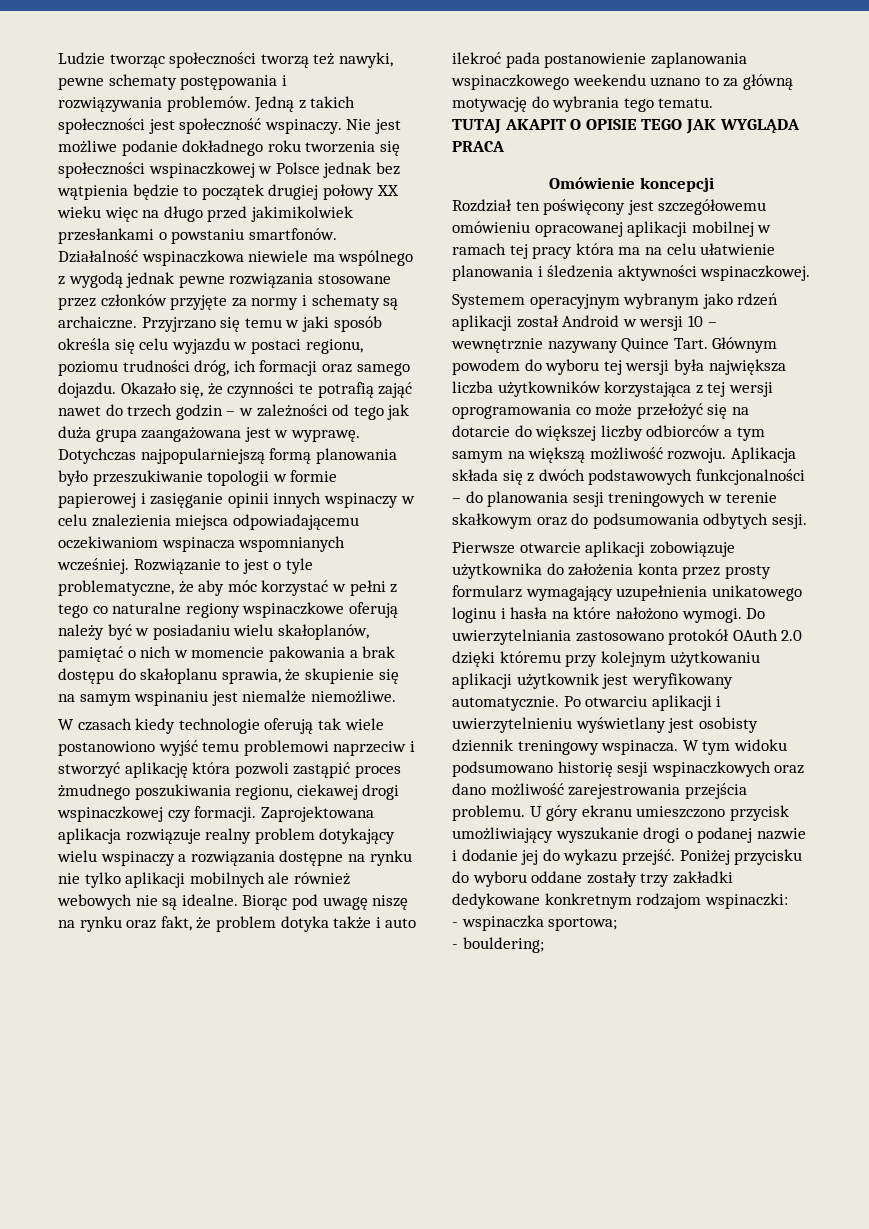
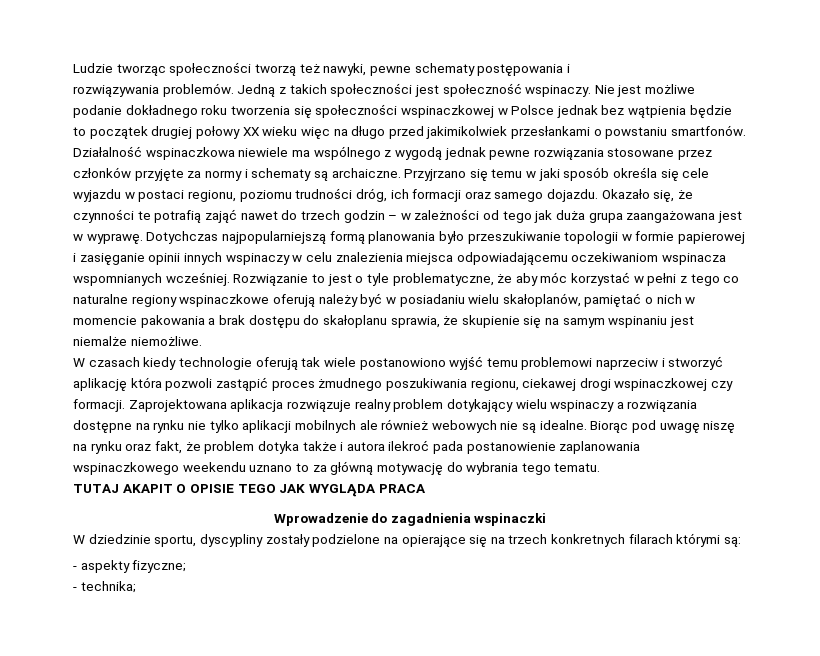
- Przyjrzano się temu w jaki sposób określa się celu wyjazdu w postaci regionu, poziomu trudności dróg, ich formacji oraz samego dojazdu.
+ Przyjrzano się temu w jaki sposób określa się cele wyjazdu w postaci regionu, poziomu trudności dróg, ich formacji oraz samego dojazdu.
- Biorąc pod uwagę niszę na rynku oraz fakt, że problem dotyka także i auto ilekroć pada postanowienie zaplanowania wspinaczkowego weekendu uznano to za główną motywację do wybrania tego tematu.
+ Biorąc pod uwagę niszę na rynku oraz fakt, że problem dotyka także i autora ilekroć pada postanowienie zaplanowania wspinaczkowego weekendu uznano to za główną motywację do wybrania tego tematu.
- Omówienie koncepcji
- Rozdział ten poświęcony jest szczegółowemu omówieniu opracowanej aplikacji mobilnej w ramach tej pracy która ma na celu ułatwienie planowania i śledzenia aktywności wspinaczkowej.
- Systemem operacyjnym wybranym jako rdzeń aplikacji został Android w wersji 10 – wewnętrznie nazywany Quince Tart. Głównym powodem do wyboru tej wersji była największa liczba użytkowników korzystająca z tej wersji oprogramowania co może przełożyć się na dotarcie do większej liczby odbiorców a tym samym na większą możliwość rozwoju. Aplikacja składa się z dwóch podstawowych funkcjonalności – do planowania sesji treningowych w terenie skałkowym oraz do podsumowania odbytych sesji.
- Pierwsze otwarcie aplikacji zobowiązuje użytkownika do założenia konta przez prosty formularz wymagający uzupełnienia unikatowego loginu i hasła na które nałożono wymogi. Do uwierzytelniania zastosowano protokół OAuth 2.0 dzięki któremu przy kolejnym użytkowaniu aplikacji użytkownik jest weryfikowany automatycznie. Po otwarciu aplikacji i uwierzytelnieniu wyświetlany jest osobisty dziennik treningowy wspinacza. W tym widoku podsumowano historię sesji wspinaczkowych oraz dano możliwość zarejestrowania przejścia problemu. U góry ekranu umieszczono przycisk umożliwiający wyszukanie drogi o podanej nazwie i dodanie jej do wykazu przejść. Poniżej przycisku do wyboru oddane zostały trzy zakładki dedykowane konkretnym rodzajom wspinaczki:
- - wspinaczka sportowa;
- - bouldering;
+ Wprowadzenie do zagadnienia wspinaczki
+ W dziedzinie sportu, dyscypliny zostały podzielone na opierające się na trzech konkretnych filarach którymi są:
+ - aspekty fizyczne;
+ - technika;

